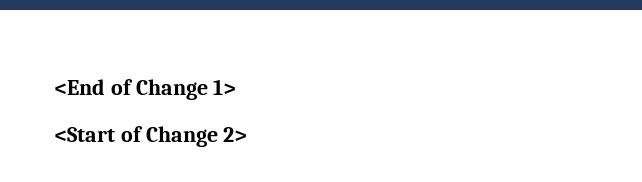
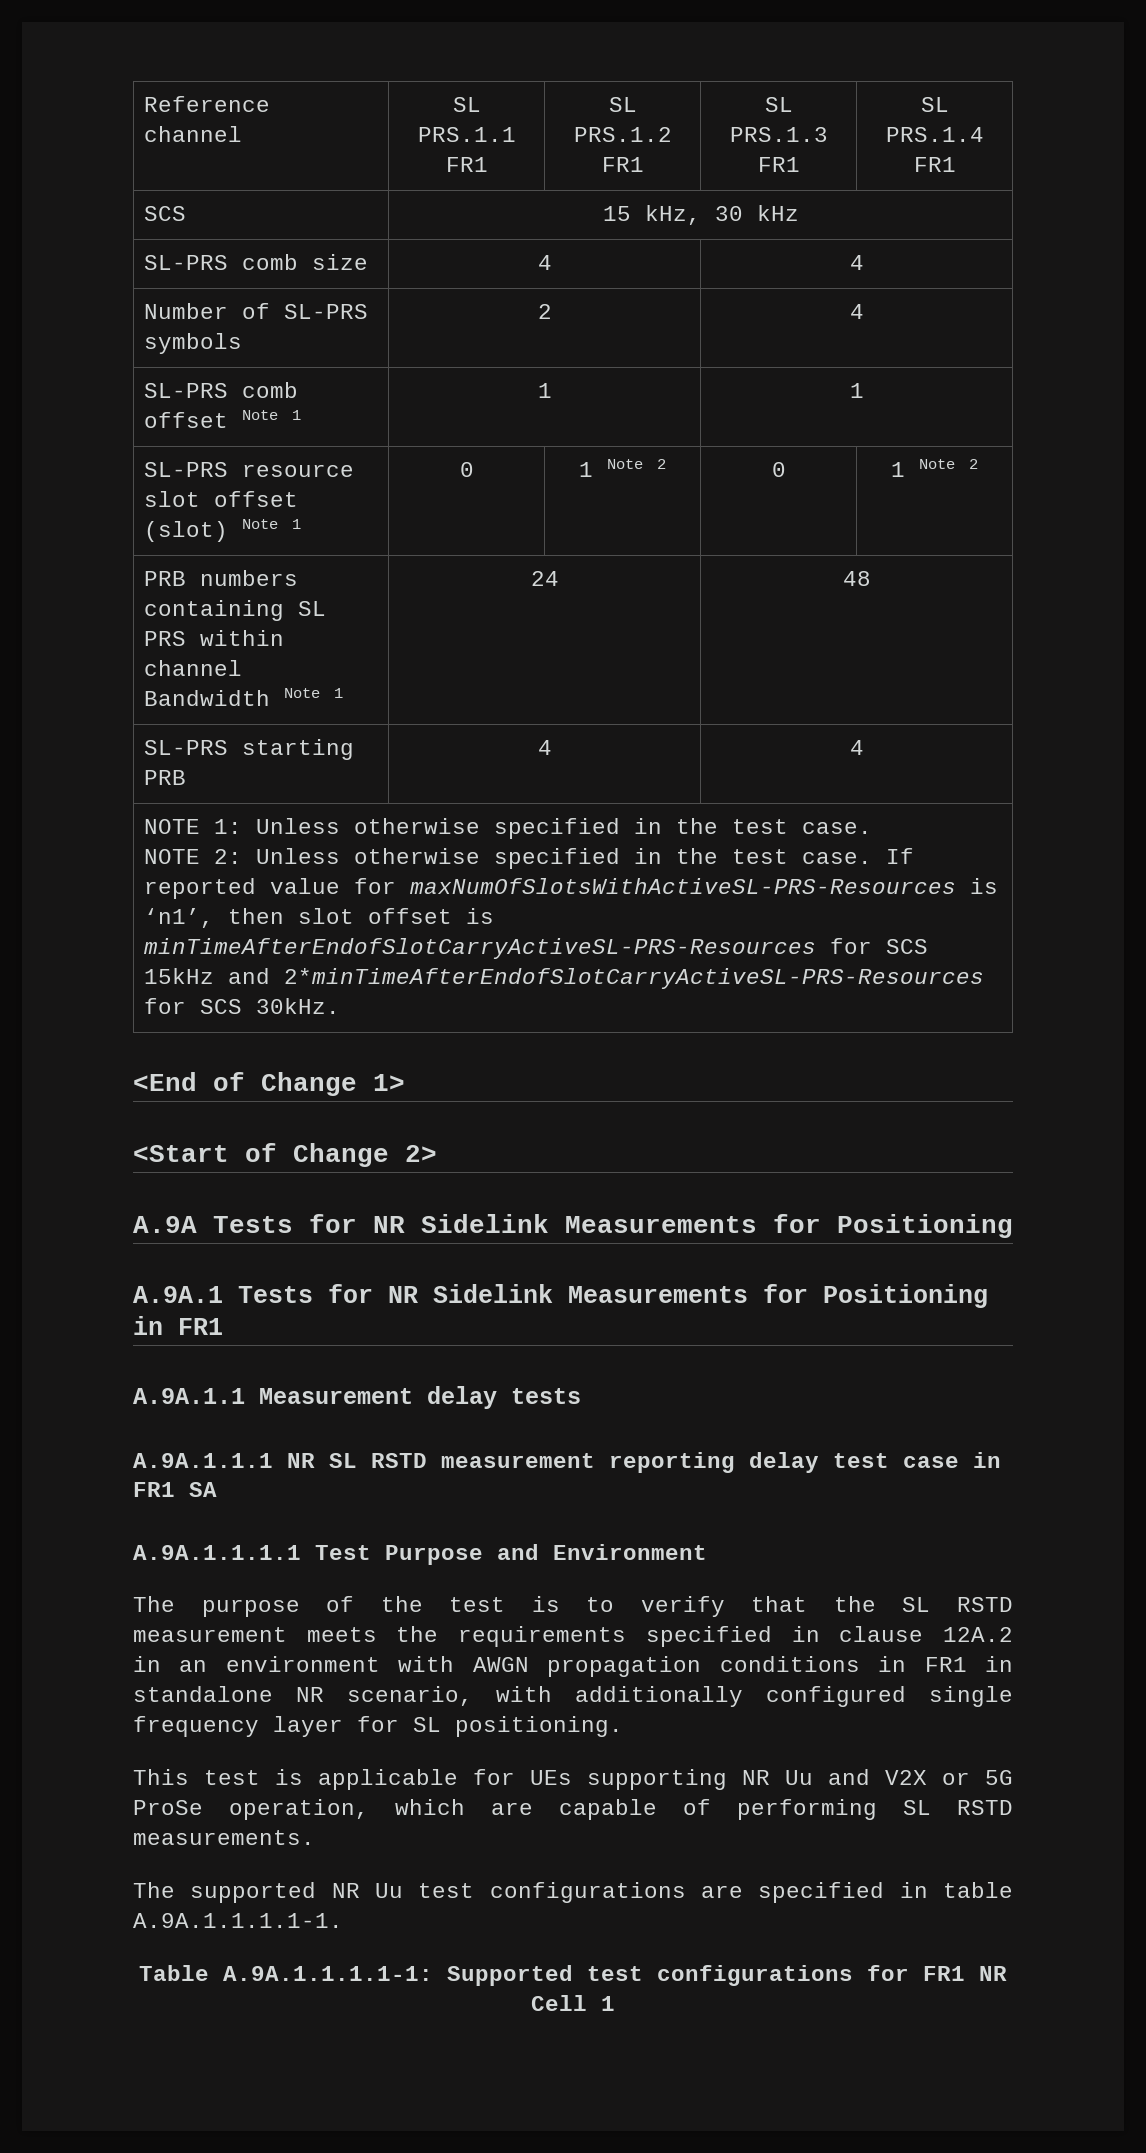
+ Reference channel | SL PRS.1.1 FR1 | SL PRS.1.2 FR1 | SL PRS.1.3 FR1 | SL PRS.1.4 FR1
+ SCS | 15 kHz, 30 kHz
+ SL-PRS comb size | 4 | 4
+ Number of SL-PRS symbols | 2 | 4
+ SL-PRS comb offset Note 1 | 1 | 1
+ SL-PRS resource slot offset (slot) Note 1 | 0 | 1 Note 2 | 0 | 1 Note 2
+ PRB numbers containing SL PRS within channel Bandwidth Note 1 | 24 | 48
+ SL-PRS starting PRB | 4 | 4
+ NOTE 1: Unless otherwise specified in the test case.
+ NOTE 2: Unless otherwise specified in the test case. If reported value for maxNumOfSlotsWithActiveSL-PRS-Resources is ‘n1’, then slot offset is minTimeAfterEndofSlotCarryActiveSL-PRS-Resources for SCS 15kHz and 2*minTimeAfterEndofSlotCarryActiveSL-PRS-Resources for SCS 30kHz.
+ A.9A Tests for NR Sidelink Measurements for Positioning
+ A.9A.1 Tests for NR Sidelink Measurements for Positioning in FR1
+ A.9A.1.1 Measurement delay tests
+ A.9A.1.1.1 NR SL RSTD measurement reporting delay test case in FR1 SA
+ A.9A.1.1.1.1 Test Purpose and Environment
+ The purpose of the test is to verify that the SL RSTD measurement meets the requirements specified in clause 12A.2 in an environment with AWGN propagation conditions in FR1 in standalone NR scenario, with additionally configured single frequency layer for SL positioning.
+ This test is applicable for UEs supporting NR Uu and V2X or 5G ProSe operation, which are capable of performing SL RSTD measurements.
+ The supported NR Uu test configurations are specified in table A.9A.1.1.1.1-1.
+ Table A.9A.1.1.1.1-1: Supported test configurations for FR1 NR Cell 1

